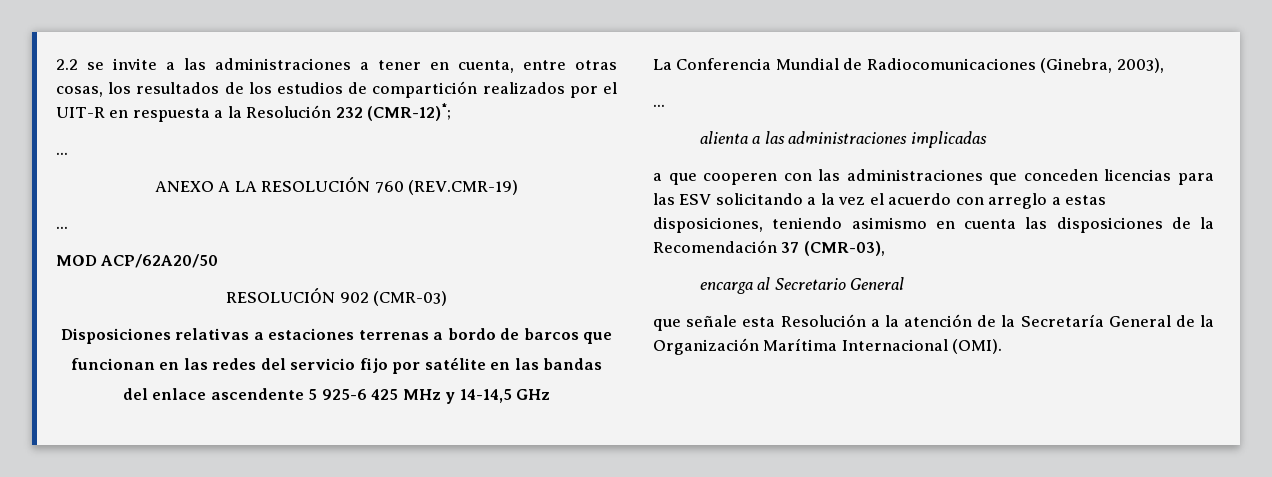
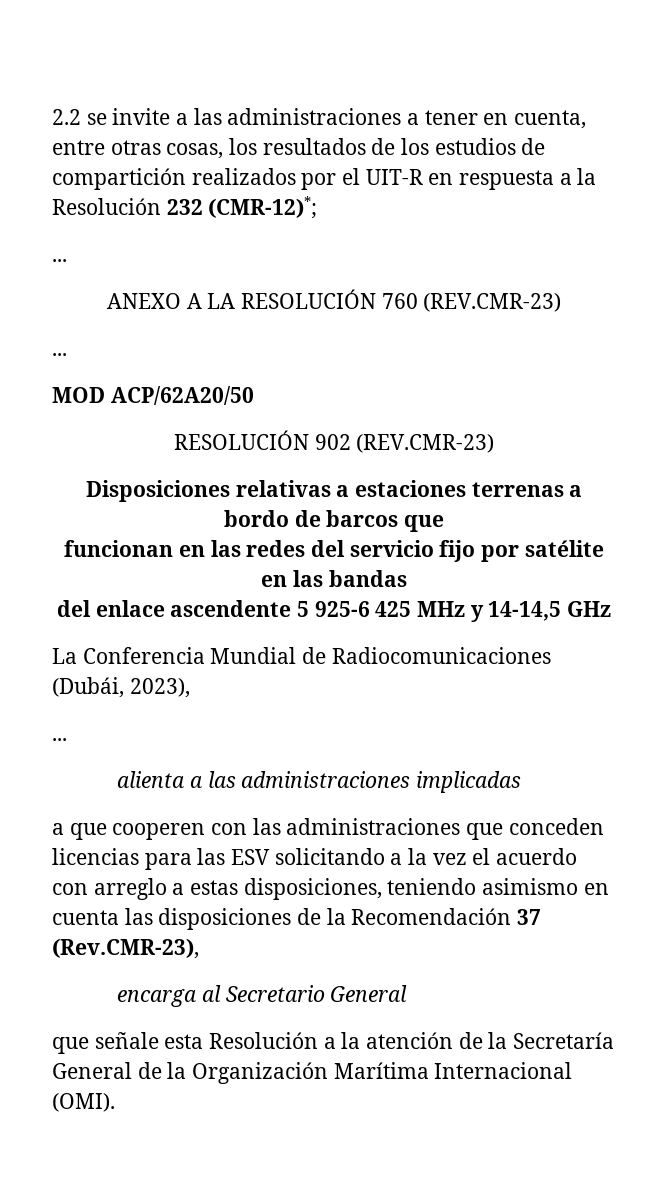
- ANEXO A LA RESOLUCIÓN 760 (REV.CMR-19)
+ ANEXO A LA RESOLUCIÓN 760 (REV.CMR-23)
- RESOLUCIÓN 902 (CMR-03)
+ RESOLUCIÓN 902 (REV.CMR-23)
- La Conferencia Mundial de Radiocomunicaciones (Ginebra, 2003),
+ La Conferencia Mundial de Radiocomunicaciones (Dubái, 2023),
- a que cooperen con las administraciones que conceden licencias para las ESV solicitando a la vez el acuerdo con arreglo a estas disposiciones, teniendo asimismo en cuenta las disposiciones de la Recomendación 37 (CMR-03),
+ a que cooperen con las administraciones que conceden licencias para las ESV solicitando a la vez el acuerdo con arreglo a estas disposiciones, teniendo asimismo en cuenta las disposiciones de la Recomendación 37 (Rev.CMR-23),

